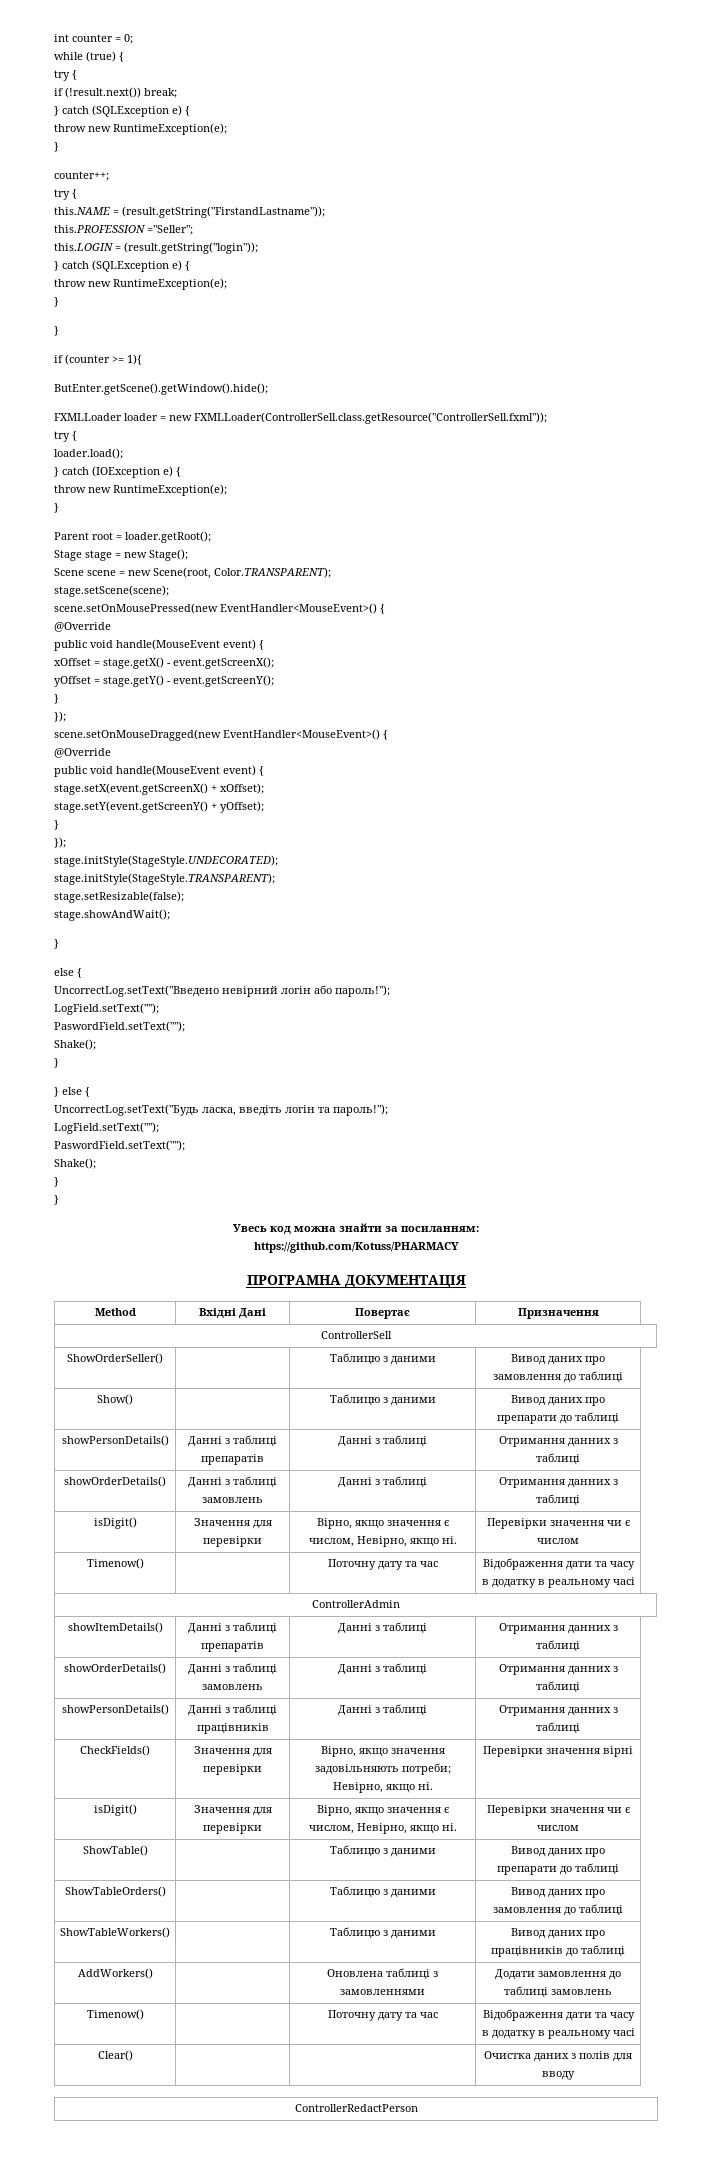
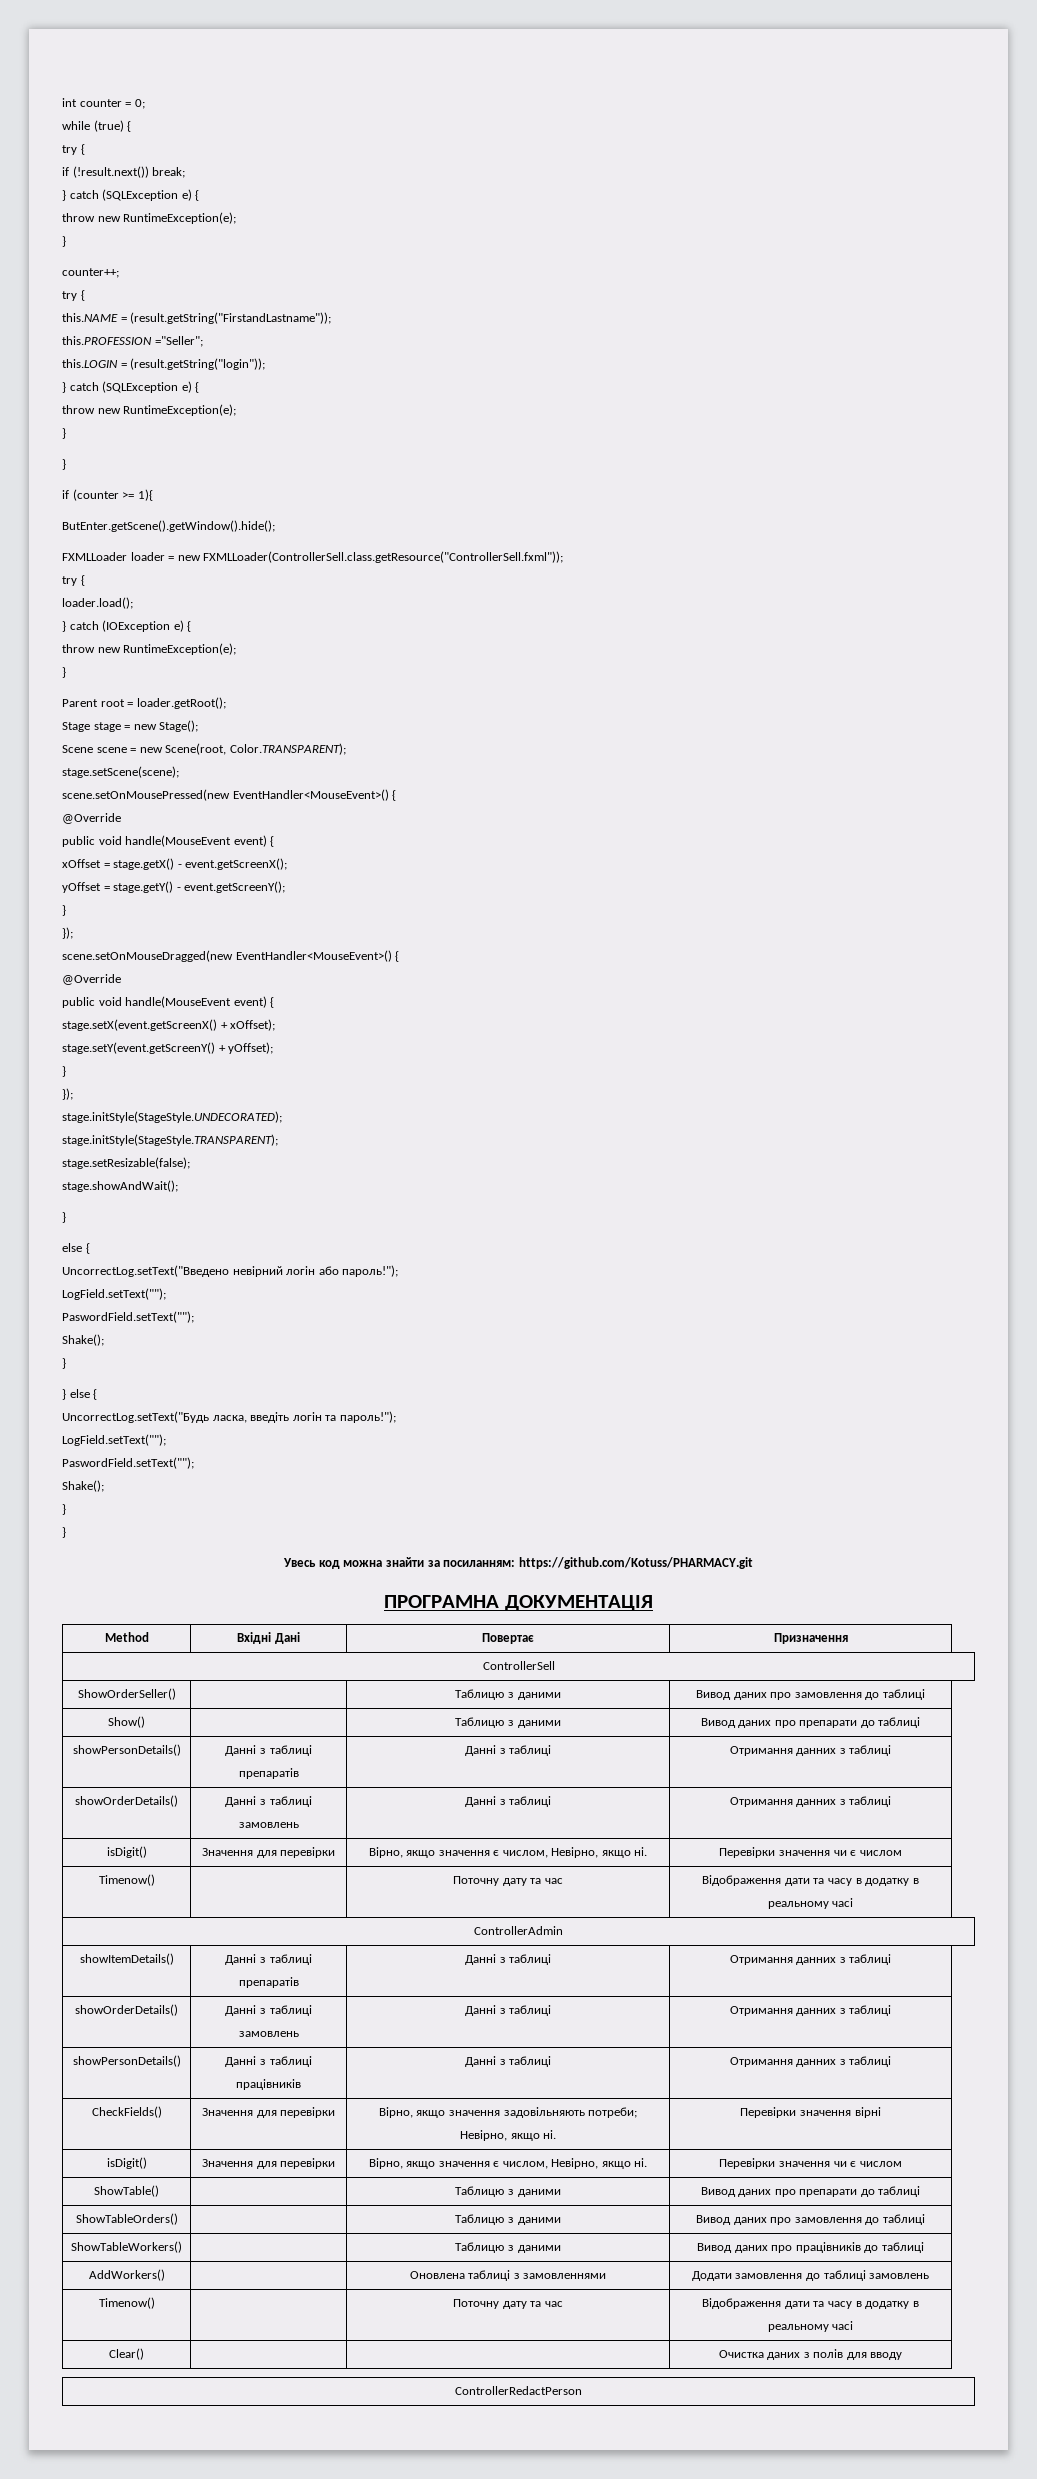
- Увесь код можна знайти за посиланням:
- https://github.com/Kotuss/PHARMACY
+ Увесь код можна знайти за посиланням: https://github.com/Kotuss/PHARMACY.git

